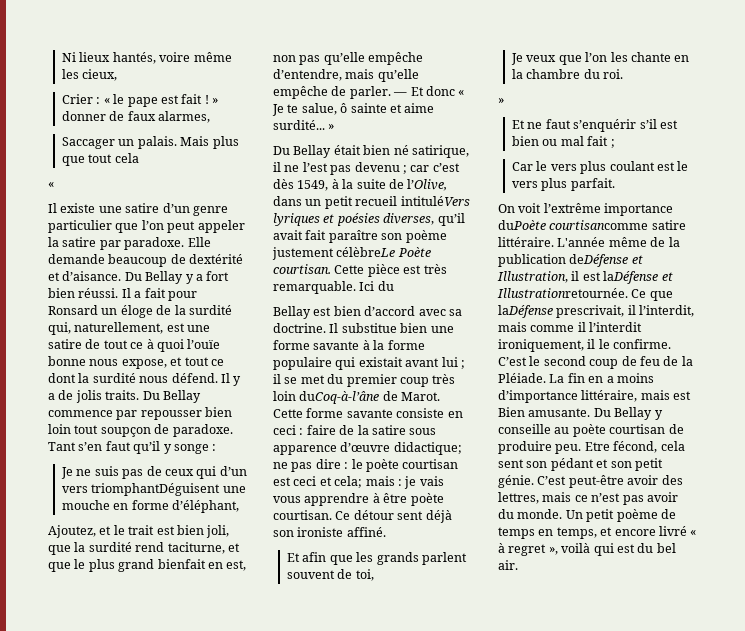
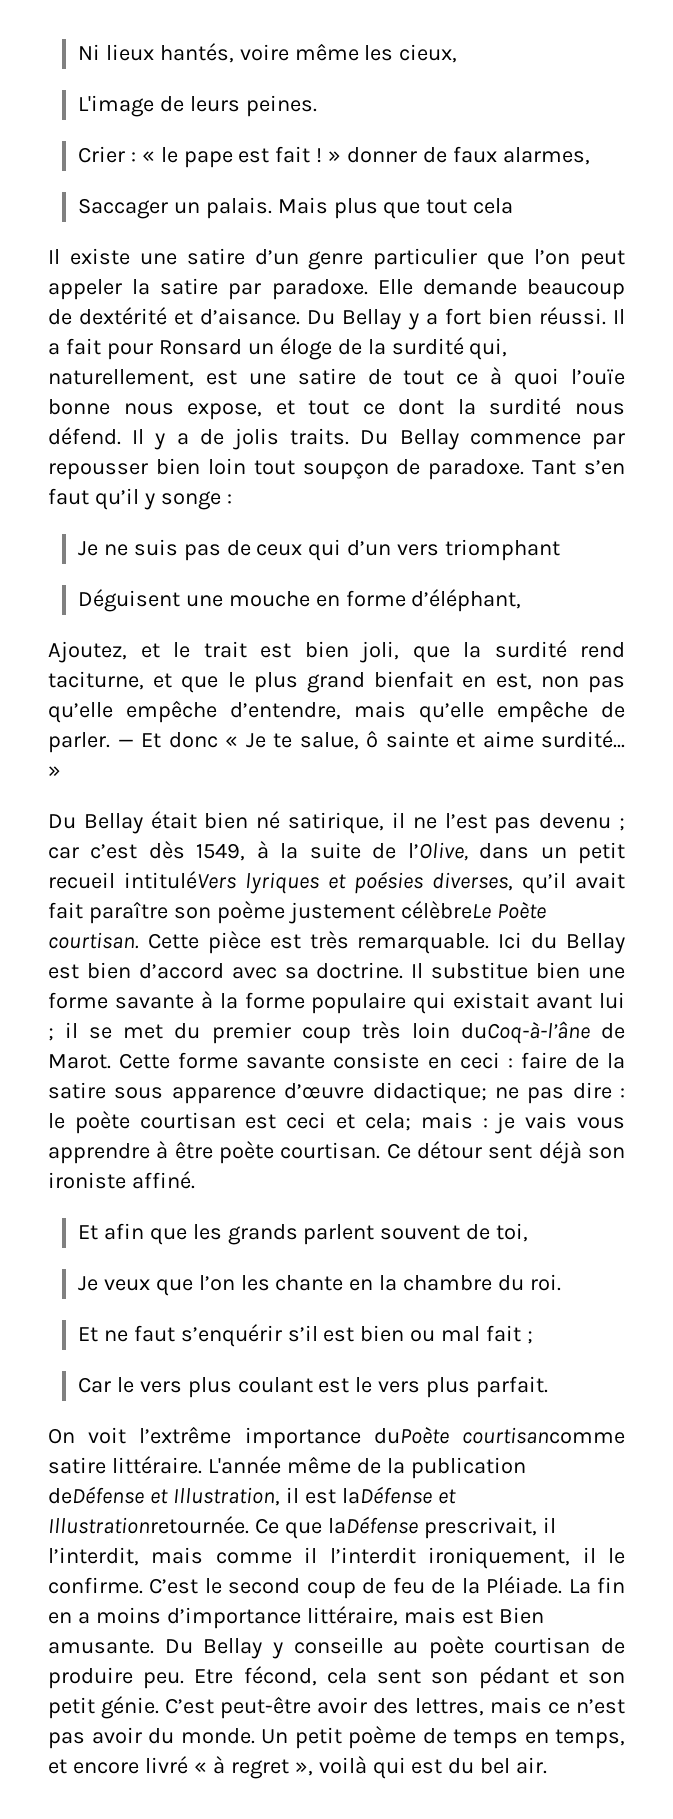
+ L'image de leurs peines.
  Mais plus que tout cela
- «
- Je ne suis pas de ceux qui d’un vers triomphantDéguisent une mouche en forme d’éléphant,
+ Je ne suis pas de ceux qui d’un vers triomphant
+ Déguisent une mouche en forme d’éléphant,
- Ici du
- Bellay est bien d’accord avec sa doctrine.
+ Ici du Bellay est bien d’accord avec sa doctrine.
  Je veux que l’on les chante en la chambre du roi.
- »

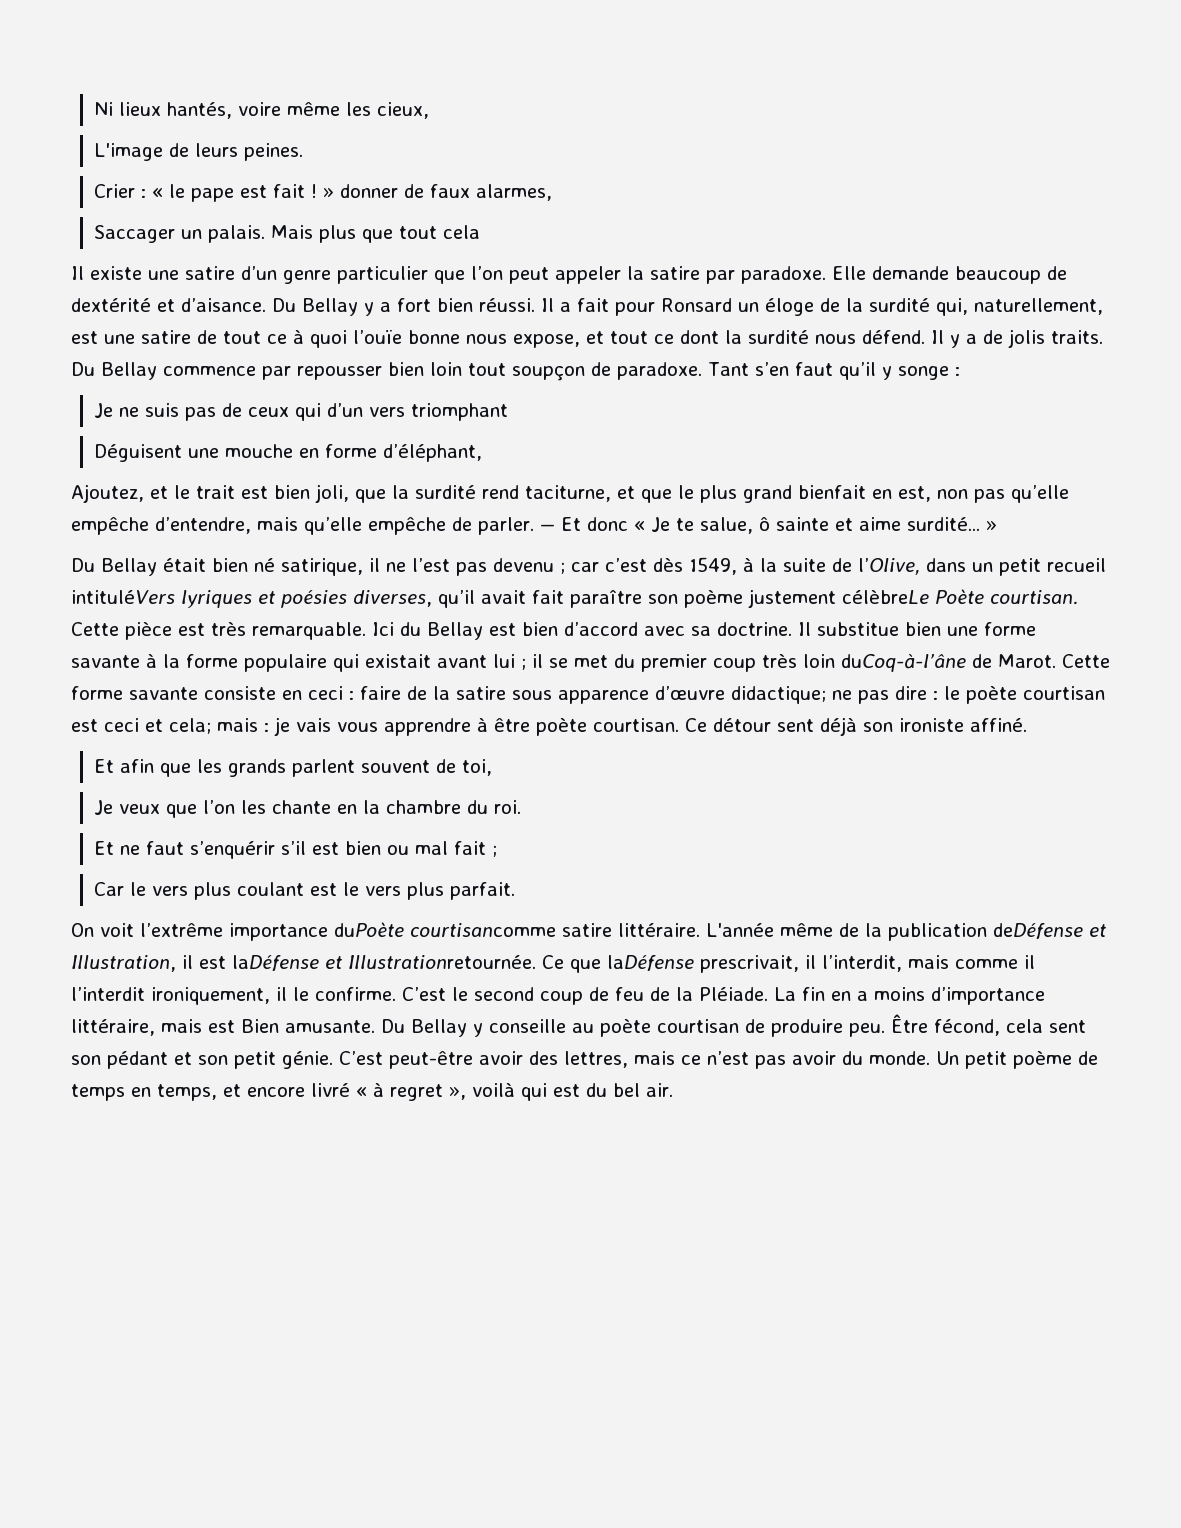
- Etre fécond, cela sent son pédant et son petit génie.
+ Être fécond, cela sent son pédant et son petit génie.

